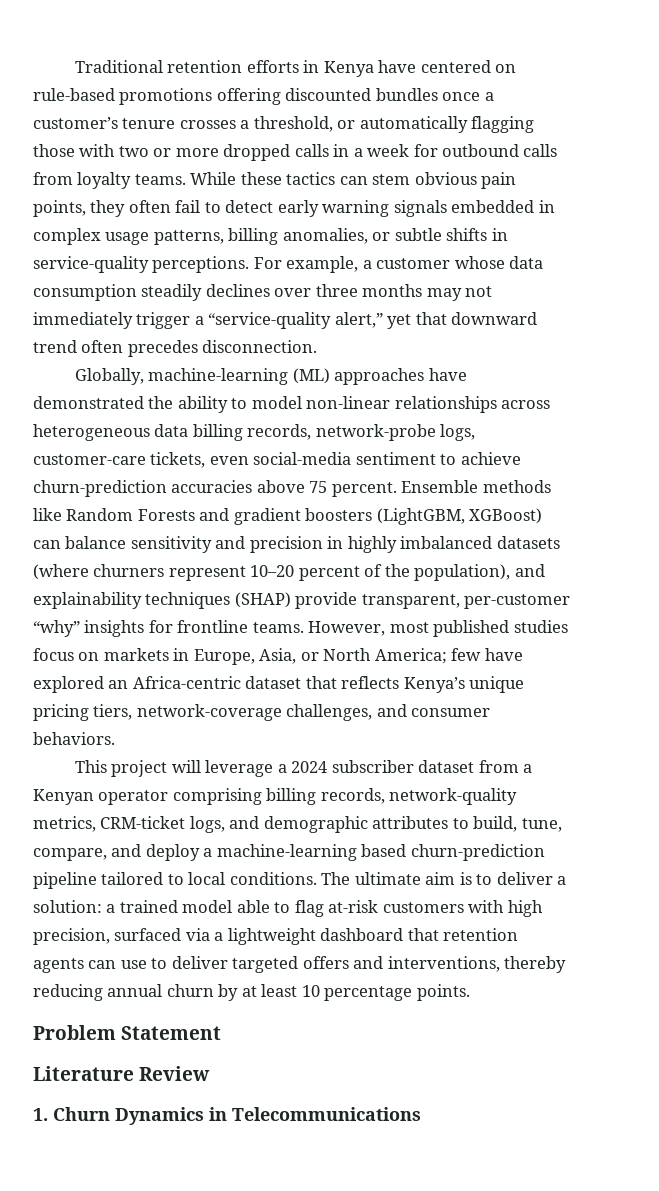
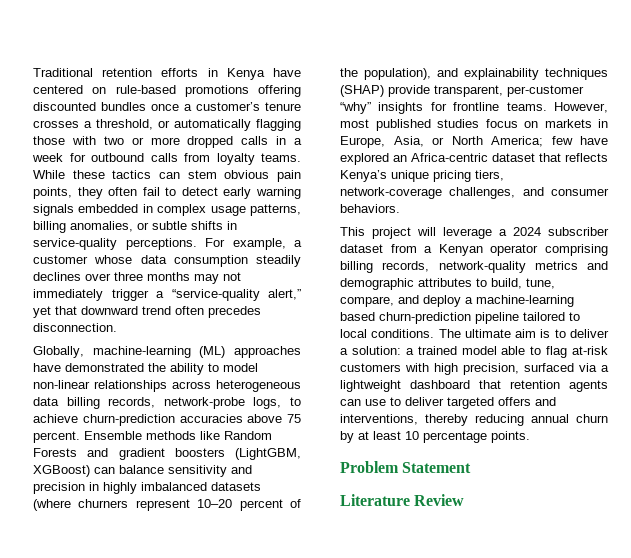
- Globally, machine-learning (ML) approaches have demonstrated the ability to model non-linear relationships across heterogeneous data billing records, network-probe logs, customer-care tickets, even social-media sentiment to achieve churn-prediction accuracies above 75 percent.
+ Globally, machine-learning (ML) approaches have demonstrated the ability to model non-linear relationships across heterogeneous data billing records, network-probe logs, to achieve churn-prediction accuracies above 75 percent.
- This project will leverage a 2024 subscriber dataset from a Kenyan operator comprising billing records, network-quality metrics, CRM-ticket logs, and demographic attributes to build, tune, compare, and deploy a machine-learning based churn-prediction pipeline tailored to local conditions.
+ This project will leverage a 2024 subscriber dataset from a Kenyan operator comprising billing records, network-quality metrics and demographic attributes to build, tune, compare, and deploy a machine-learning based churn-prediction pipeline tailored to local conditions.
- 1. Churn Dynamics in Telecommunications

